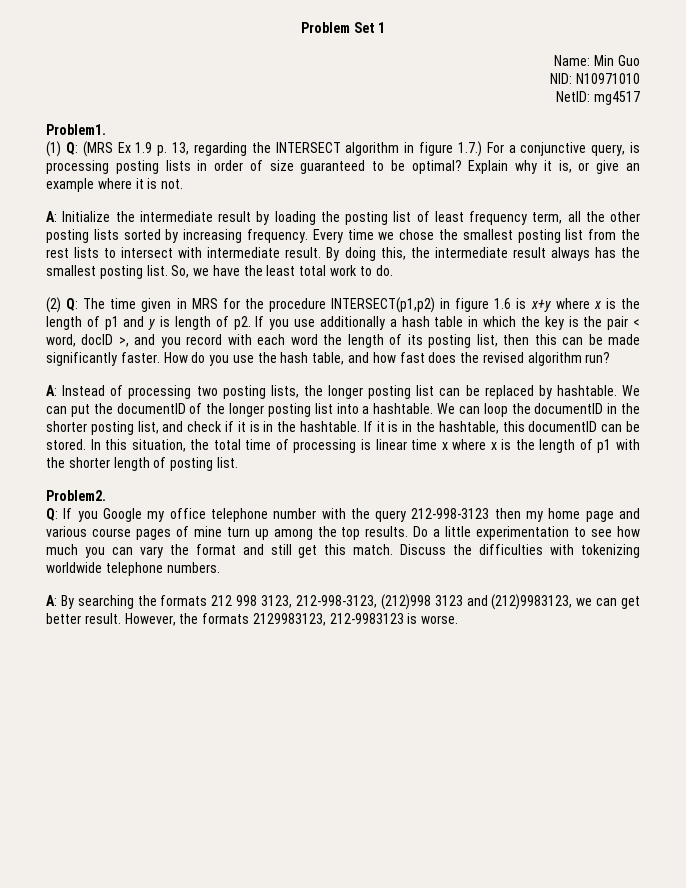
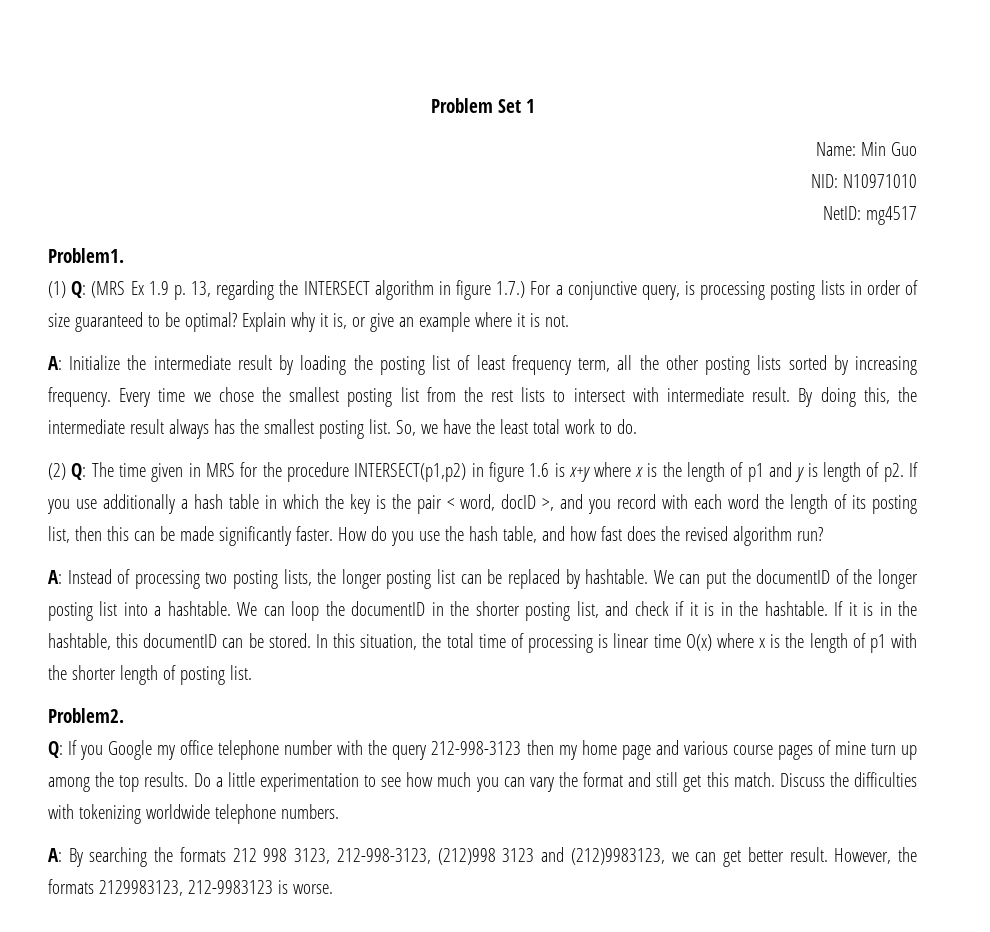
- In this situation, the total time of processing is linear time x where x is the length of p1 with the shorter length of posting list.
+ In this situation, the total time of processing is linear time O(x) where x is the length of p1 with the shorter length of posting list.

